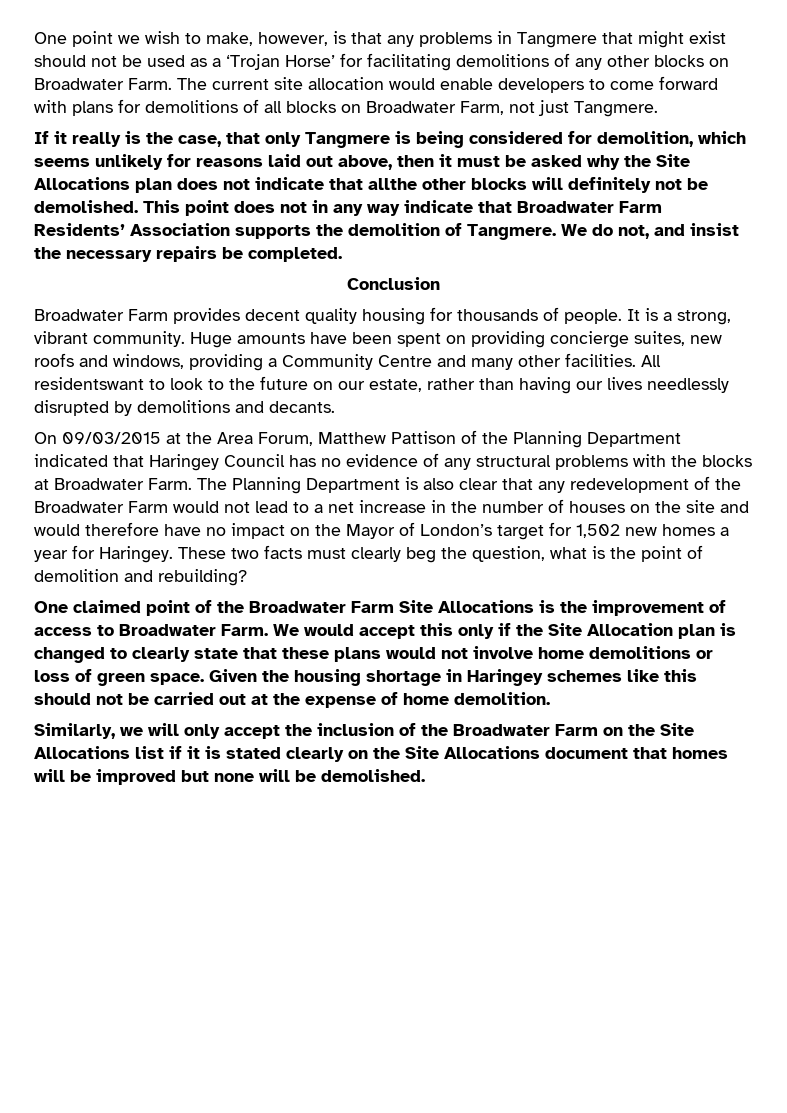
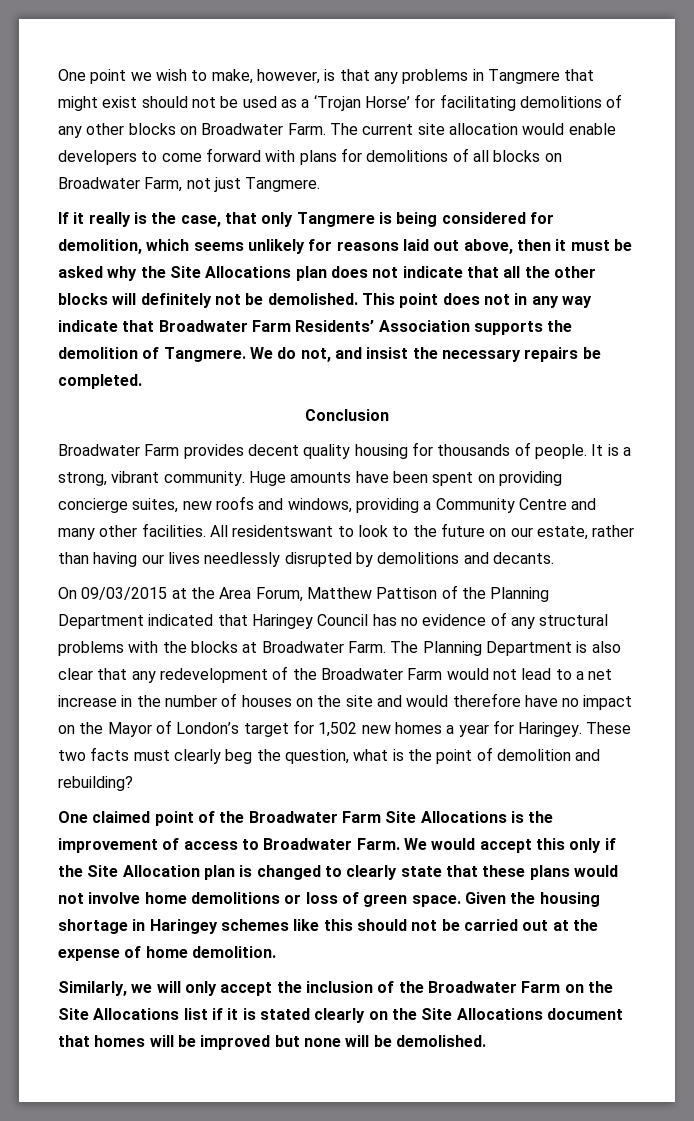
- If it really is the case, that only Tangmere is being considered for demolition, which seems unlikely for reasons laid out above, then it must be asked why the Site Allocations plan does not indicate that allthe other blocks will definitely not be demolished.
+ If it really is the case, that only Tangmere is being considered for demolition, which seems unlikely for reasons laid out above, then it must be asked why the Site Allocations plan does not indicate that all the other blocks will definitely not be demolished.

